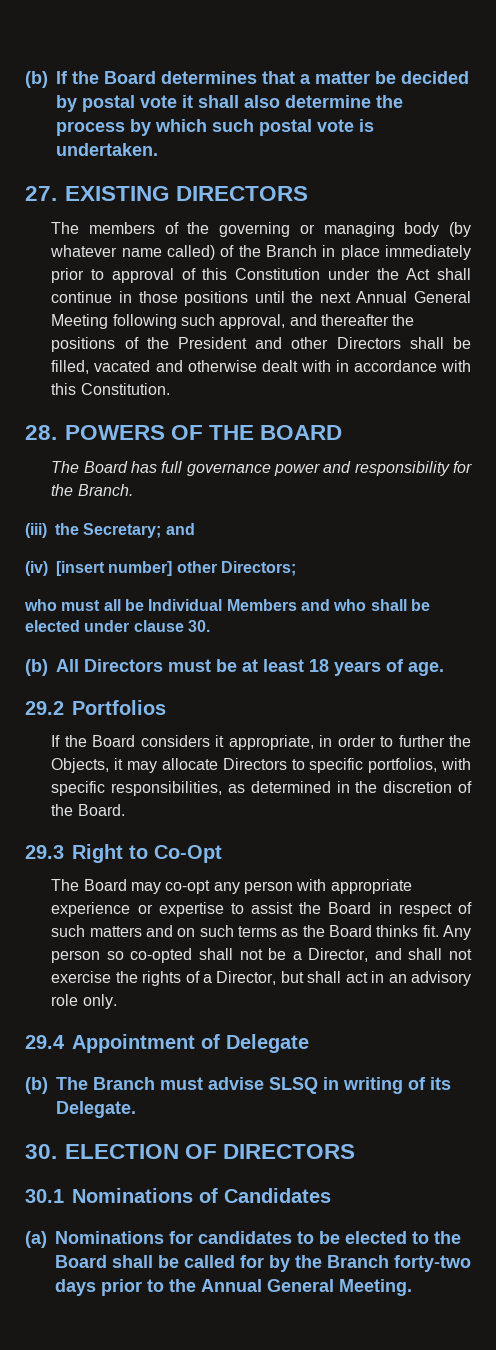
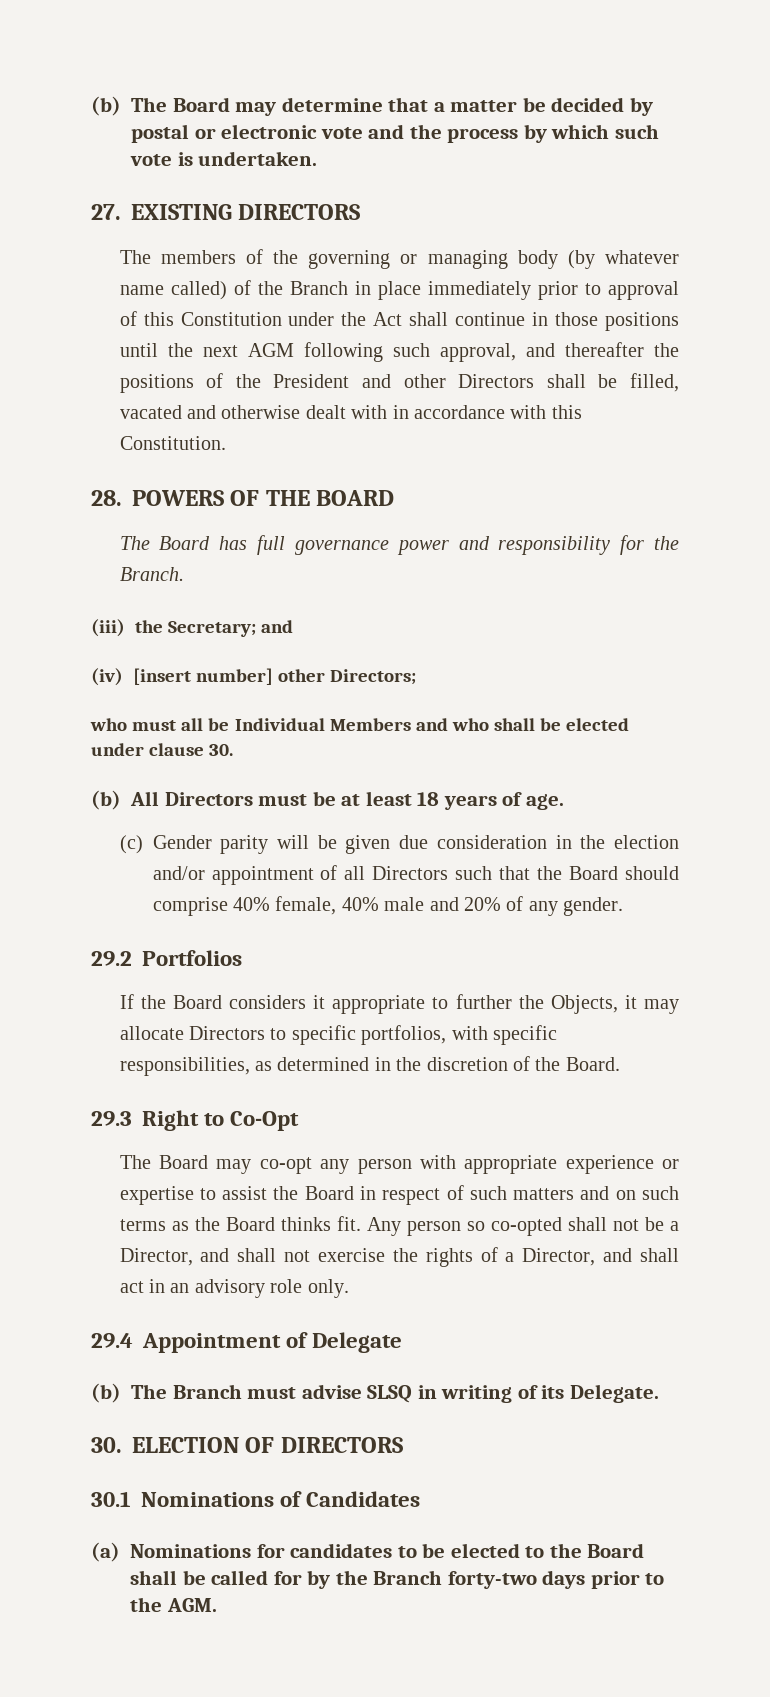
- (b) If the Board determines that a matter be decided by postal vote it shall also determine the process by which such postal vote is undertaken.
+ (b) The Board may determine that a matter be decided by postal or electronic vote and the process by which such vote is undertaken.
- The members of the governing or managing body (by whatever name called) of the Branch in place immediately prior to approval of this Constitution under the Act shall continue in those positions until the next Annual General Meeting following such approval, and thereafter the positions of the President and other Directors shall be filled, vacated and otherwise dealt with in accordance with this Constitution.
+ The members of the governing or managing body (by whatever name called) of the Branch in place immediately prior to approval of this Constitution under the Act shall continue in those positions until the next AGM following such approval, and thereafter the positions of the President and other Directors shall be filled, vacated and otherwise dealt with in accordance with this Constitution.
+ (c) Gender parity will be given due consideration in the election and/or appointment of all Directors such that the Board should comprise 40% female, 40% male and 20% of any gender.
- If the Board considers it appropriate, in order to further the Objects, it may allocate Directors to specific portfolios, with specific responsibilities, as determined in the discretion of the Board.
+ If the Board considers it appropriate to further the Objects, it may allocate Directors to specific portfolios, with specific responsibilities, as determined in the discretion of the Board.
- Any person so co-opted shall not be a Director, and shall not exercise the rights of a Director, but shall act in an advisory role only.
+ Any person so co-opted shall not be a Director, and shall not exercise the rights of a Director, and shall act in an advisory role only.
- (a) Nominations for candidates to be elected to the Board shall be called for by the Branch forty-two days prior to the Annual General Meeting.
+ (a) Nominations for candidates to be elected to the Board shall be called for by the Branch forty-two days prior to the AGM.

